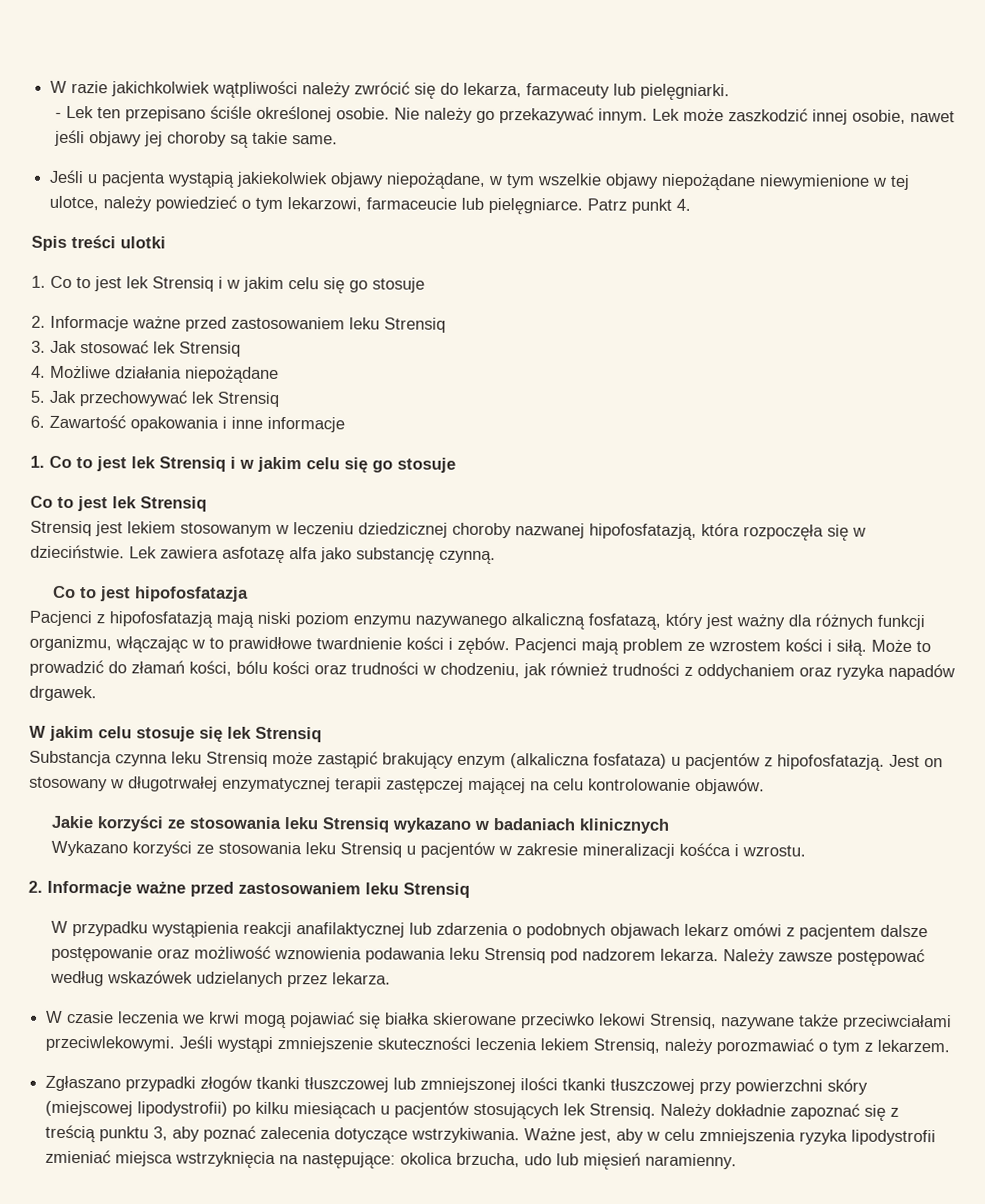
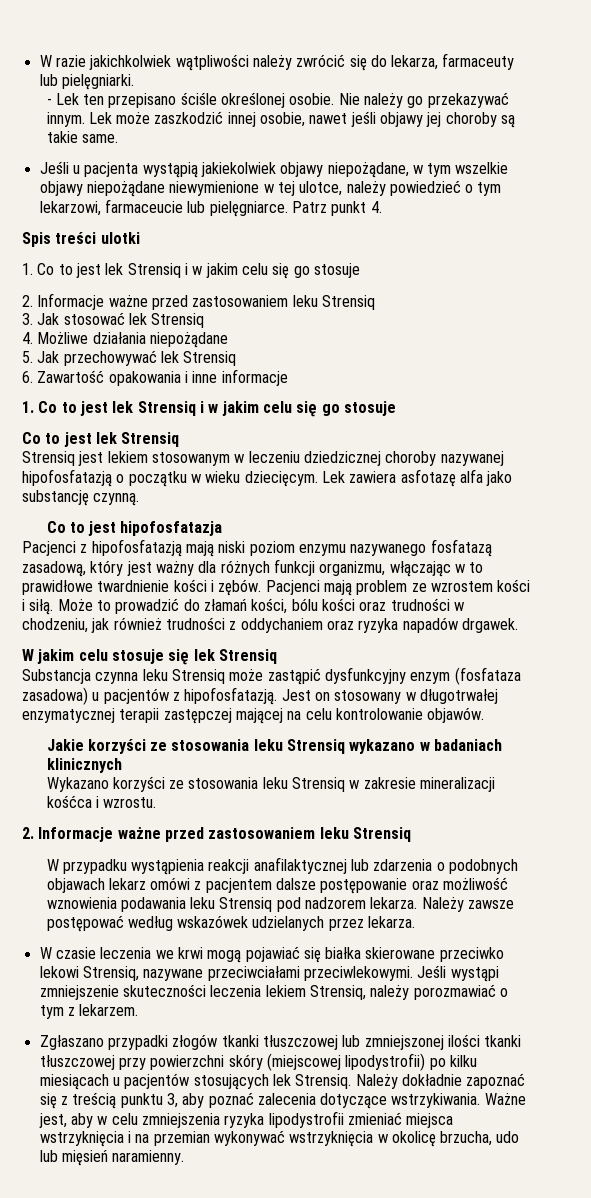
- Strensiq jest lekiem stosowanym w leczeniu dziedzicznej choroby nazwanej hipofosfatazją, która rozpoczęła się w dzieciństwie.
+ Strensiq jest lekiem stosowanym w leczeniu dziedzicznej choroby nazywanej hipofosfatazją o początku w wieku dziecięcym.
- Pacjenci z hipofosfatazją mają niski poziom enzymu nazywanego alkaliczną fosfatazą, który jest ważny dla różnych funkcji organizmu, włączając w to prawidłowe twardnienie kości i zębów.
+ Pacjenci z hipofosfatazją mają niski poziom enzymu nazywanego fosfatazą zasadową, który jest ważny dla różnych funkcji organizmu, włączając w to prawidłowe twardnienie kości i zębów.
- Substancja czynna leku Strensiq może zastąpić brakujący enzym (alkaliczna fosfataza) u pacjentów z hipofosfatazją.
+ Substancja czynna leku Strensiq może zastąpić dysfunkcyjny enzym (fosfataza zasadowa) u pacjentów z hipofosfatazją.
- Wykazano korzyści ze stosowania leku Strensiq u pacjentów w zakresie mineralizacji kośćca i wzrostu.
+ Wykazano korzyści ze stosowania leku Strensiq w zakresie mineralizacji kośćca i wzrostu.
- W czasie leczenia we krwi mogą pojawiać się białka skierowane przeciwko lekowi Strensiq, nazywane także przeciwciałami przeciwlekowymi.
+ W czasie leczenia we krwi mogą pojawiać się białka skierowane przeciwko lekowi Strensiq, nazywane przeciwciałami przeciwlekowymi.
- Ważne jest, aby w celu zmniejszenia ryzyka lipodystrofii zmieniać miejsca wstrzyknięcia na następujące: okolica brzucha, udo lub mięsień naramienny.
+ Ważne jest, aby w celu zmniejszenia ryzyka lipodystrofii zmieniać miejsca wstrzyknięcia i na przemian wykonywać wstrzyknięcia w okolicę brzucha, udo lub mięsień naramienny.

